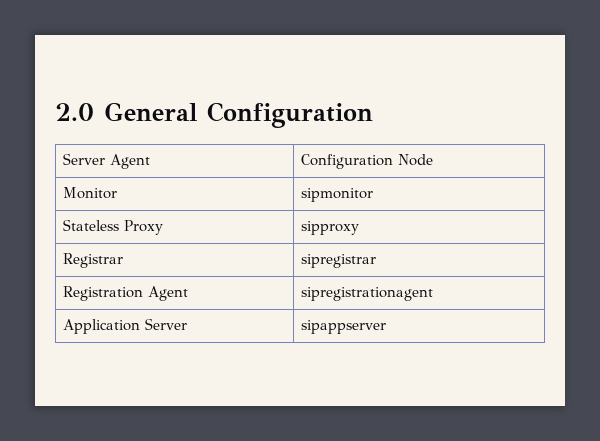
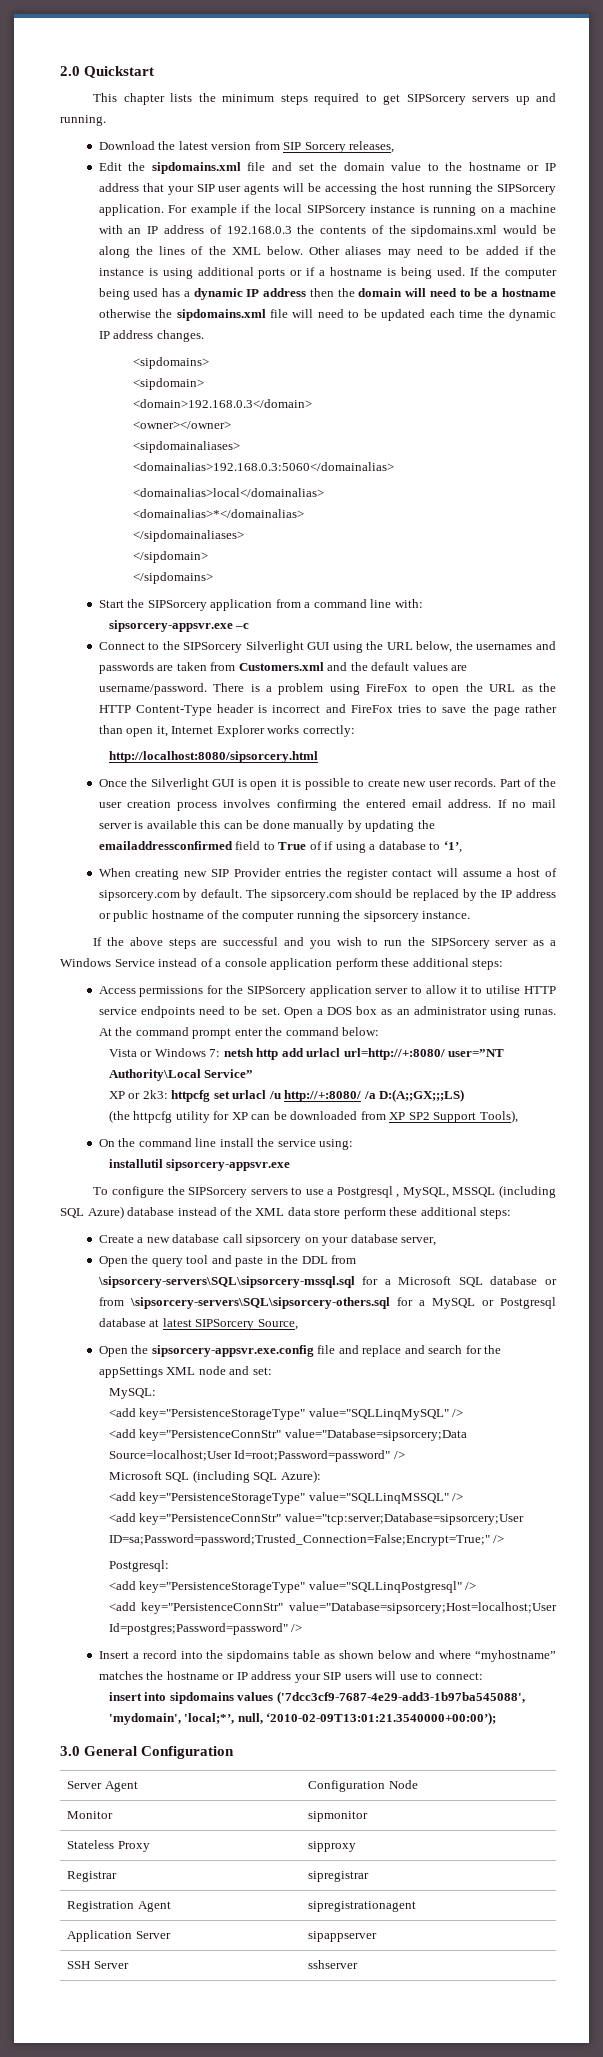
- 2.0 General Configuration
+ 2.0 Quickstart
+ This chapter lists the minimum steps required to get SIPSorcery servers up and running.
+ Download the latest version from SIP Sorcery releases,
+ Edit the sipdomains.xml file and set the domain value to the hostname or IP address that your SIP user agents will be accessing the host running the SIPSorcery application. For example if the local SIPSorcery instance is running on a machine with an IP address of 192.168.0.3 the contents of the sipdomains.xml would be along the lines of the XML below. Other aliases may need to be added if the instance is using additional ports or if a hostname is being used. If the computer being used has a dynamic IP address then the domain will need to be a hostname otherwise the sipdomains.xml file will need to be updated each time the dynamic IP address changes.
+ <sipdomains>
+ <sipdomain>
+ <domain>192.168.0.3</domain>
+ <owner></owner>
+ <sipdomainaliases>
+ <domainalias>192.168.0.3:5060</domainalias>
+ <domainalias>local</domainalias>
+ <domainalias>*</domainalias>
+ </sipdomainaliases>
+ </sipdomain>
+ </sipdomains>
+ Start the SIPSorcery application from a command line with:
+ sipsorcery-appsvr.exe –c
+ Connect to the SIPSorcery Silverlight GUI using the URL below, the usernames and passwords are taken from Customers.xml and the default values are username/password. There is a problem using FireFox to open the URL as the HTTP Content-Type header is incorrect and FireFox tries to save the page rather than open it, Internet Explorer works correctly:
+ http://localhost:8080/sipsorcery.html
+ Once the Silverlight GUI is open it is possible to create new user records. Part of the user creation process involves confirming the entered email address. If no mail server is available this can be done manually by updating the emailaddressconfirmed field to True of if using a database to ‘1’,
+ When creating new SIP Provider entries the register contact will assume a host of sipsorcery.com by default. The sipsorcery.com should be replaced by the IP address or public hostname of the computer running the sipsorcery instance.
+ If the above steps are successful and you wish to run the SIPSorcery server as a Windows Service instead of a console application perform these additional steps:
+ Access permissions for the SIPSorcery application server to allow it to utilise HTTP service endpoints need to be set. Open a DOS box as an administrator using runas. At the command prompt enter the command below:
+ Vista or Windows 7: netsh http add urlacl url=http://+:8080/ user=”NT Authority\Local Service”
+ XP or 2k3: httpcfg set urlacl /u http://+:8080/ /a D:(A;;GX;;;LS)
+ (the httpcfg utility for XP can be downloaded from XP SP2 Support Tools),
+ On the command line install the service using:
+ installutil sipsorcery-appsvr.exe
+ To configure the SIPSorcery servers to use a Postgresql , MySQL, MSSQL (including SQL Azure) database instead of the XML data store perform these additional steps:
+ Create a new database call sipsorcery on your database server,
+ Open the query tool and paste in the DDL from \sipsorcery-servers\SQL\sipsorcery-mssql.sql for a Microsoft SQL database or from \sipsorcery-servers\SQL\sipsorcery-others.sql for a MySQL or Postgresql database at latest SIPSorcery Source,
+ Open the sipsorcery-appsvr.exe.config file and replace and search for the appSettings XML node and set:
+ MySQL:
+ <add key="PersistenceStorageType" value="SQLLinqMySQL" />
+ <add key="PersistenceConnStr" value="Database=sipsorcery;Data Source=localhost;User Id=root;Password=password" />
+ Microsoft SQL (including SQL Azure):
+ <add key="PersistenceStorageType" value="SQLLinqMSSQL" />
+ <add key="PersistenceConnStr" value="tcp:server;Database=sipsorcery;User ID=sa;Password=password;Trusted_Connection=False;Encrypt=True;" />
+ Postgresql:
+ <add key="PersistenceStorageType" value="SQLLinqPostgresql" />
+ <add key="PersistenceConnStr" value="Database=sipsorcery;Host=localhost;User Id=postgres;Password=password" />
+ Insert a record into the sipdomains table as shown below and where “myhostname” matches the hostname or IP address your SIP users will use to connect:
+ insert into sipdomains values ('7dcc3cf9-7687-4e29-add3-1b97ba545088', 'mydomain', 'local;*’, null, ‘2010-02-09T13:01:21.3540000+00:00’);
+ 3.0 General Configuration
+ SSH Server | sshserver

